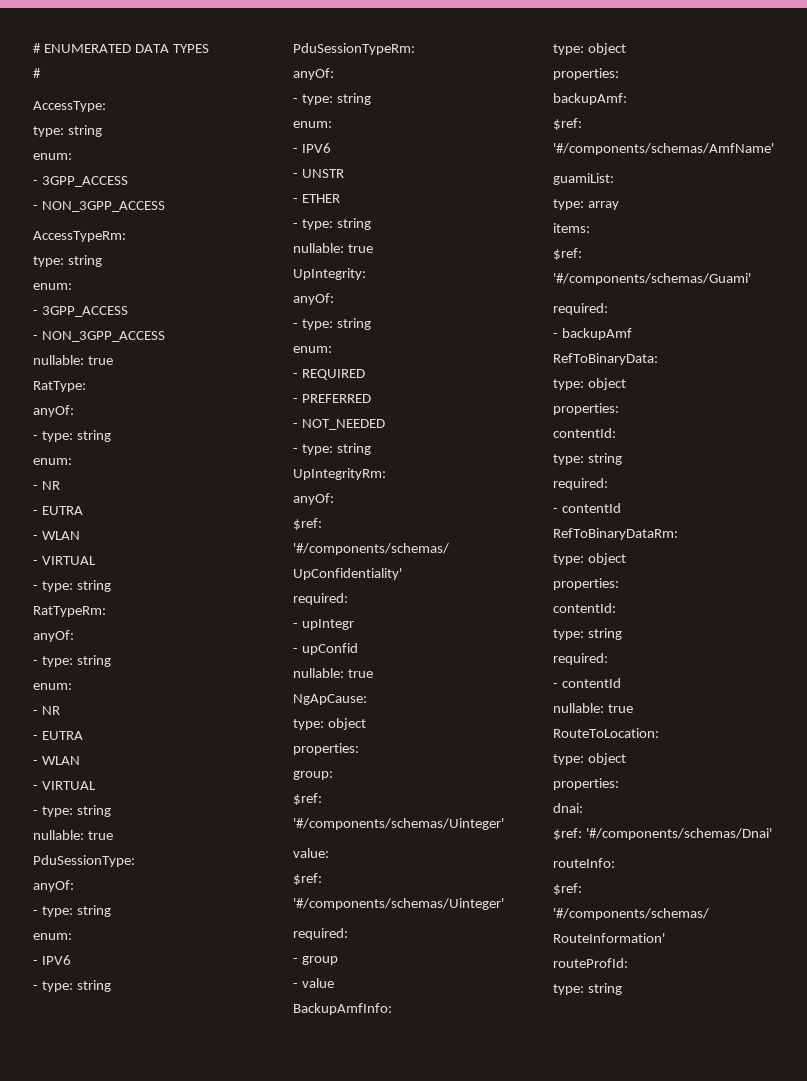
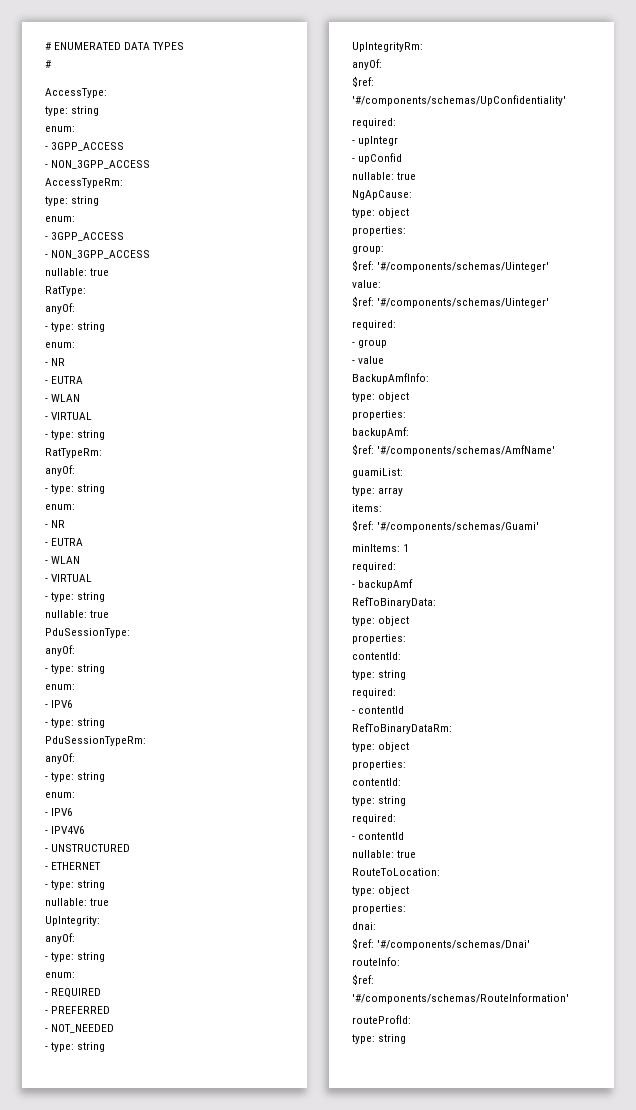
- - UNSTR
- - ETHER
+ - IPV4V6
+ - UNSTRUCTURED
+ - ETHERNET
+ minItems: 1

